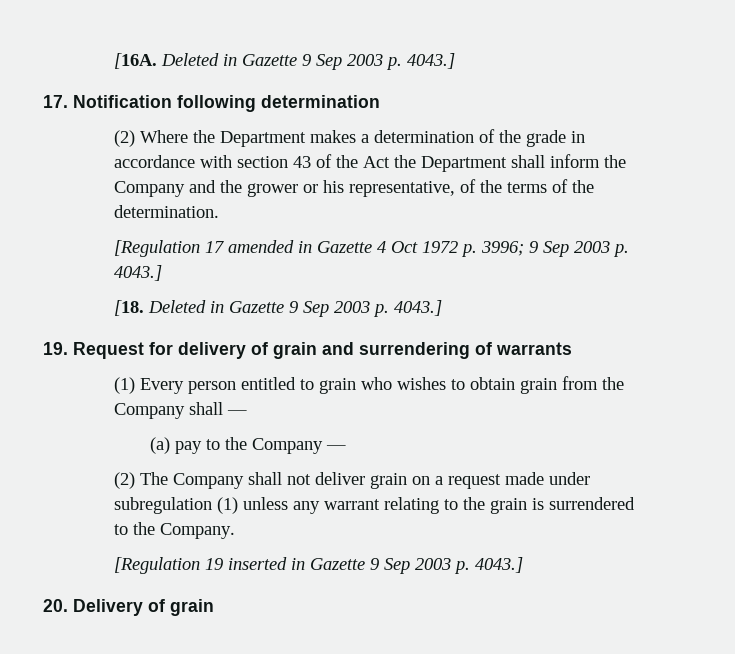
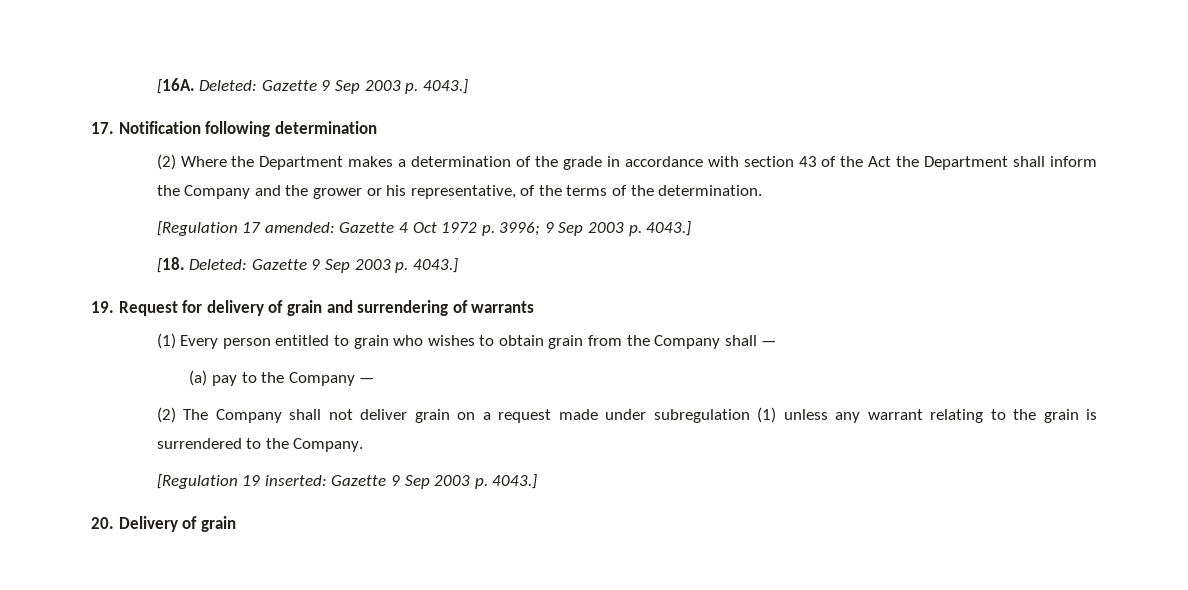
- [16A. Deleted in Gazette 9 Sep 2003 p. 4043.]
+ [16A. Deleted: Gazette 9 Sep 2003 p. 4043.]
- [Regulation 17 amended in Gazette 4 Oct 1972 p. 3996; 9 Sep 2003 p. 4043.]
+ [Regulation 17 amended: Gazette 4 Oct 1972 p. 3996; 9 Sep 2003 p. 4043.]
- [18. Deleted in Gazette 9 Sep 2003 p. 4043.]
+ [18. Deleted: Gazette 9 Sep 2003 p. 4043.]
- [Regulation 19 inserted in Gazette 9 Sep 2003 p. 4043.]
+ [Regulation 19 inserted: Gazette 9 Sep 2003 p. 4043.]

